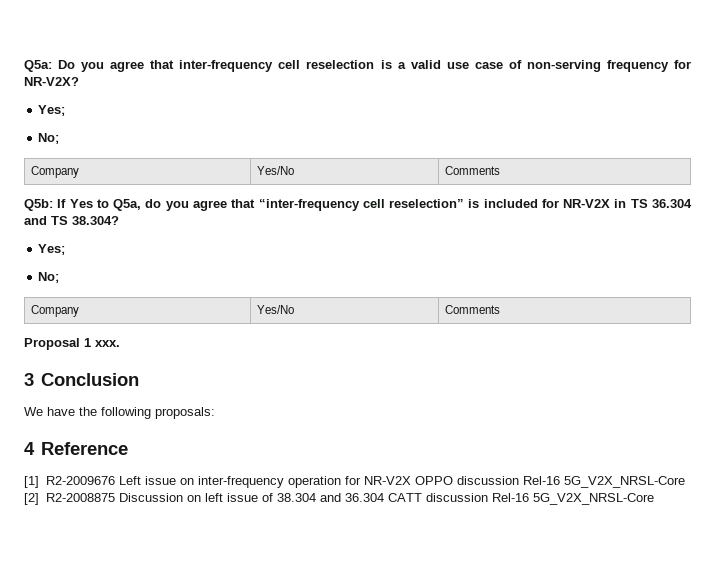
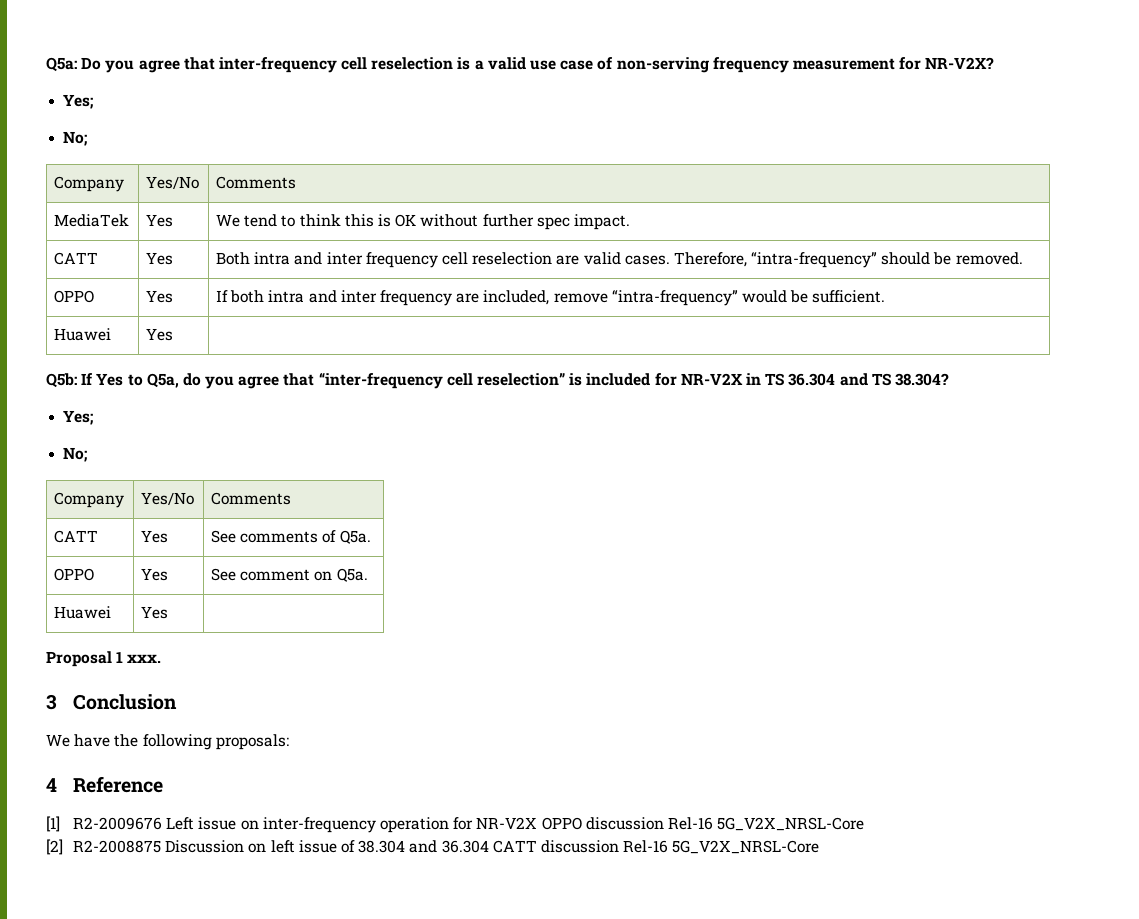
- Q5a: Do you agree that inter-frequency cell reselection is a valid use case of non-serving frequency for NR-V2X?
+ Q5a: Do you agree that inter-frequency cell reselection is a valid use case of non-serving frequency measurement for NR-V2X?
+ MediaTek | Yes | We tend to think this is OK without further spec impact.
+ CATT | Yes | Both intra and inter frequency cell reselection are valid cases. Therefore, “intra-frequency” should be removed.
+ OPPO | Yes | If both intra and inter frequency are included, remove “intra-frequency” would be sufficient.
+ Huawei | Yes |
+ CATT | Yes | See comments of Q5a.
+ OPPO | Yes | See comment on Q5a.
+ Huawei | Yes |

